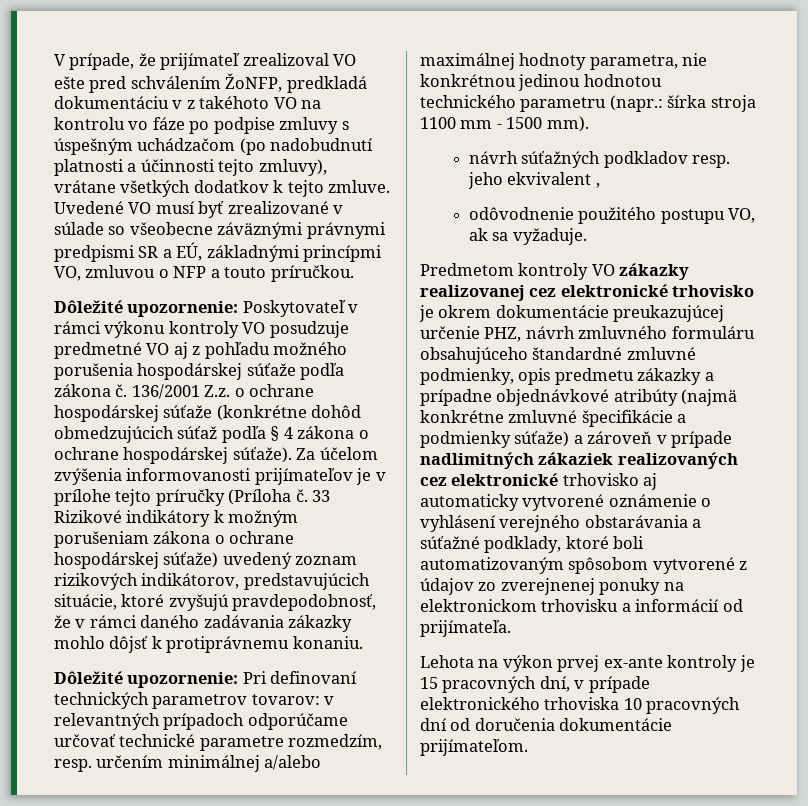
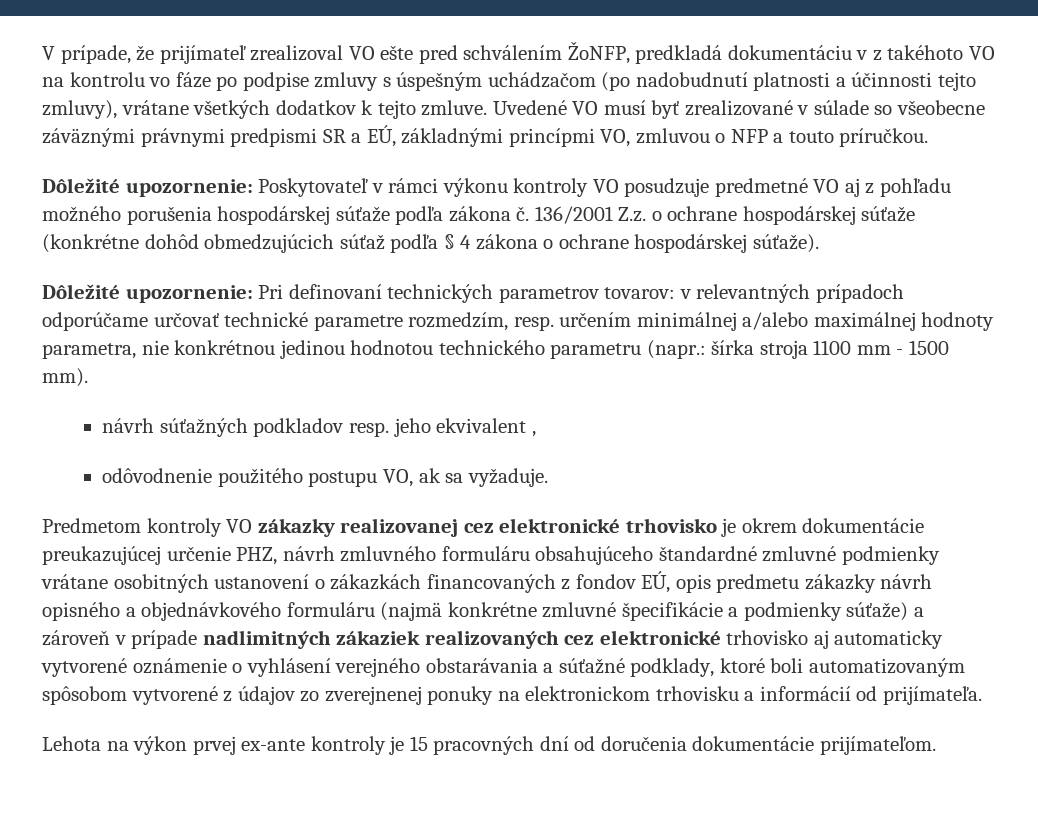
- Za účelom zvýšenia informovanosti prijímateľov je v prílohe tejto príručky (Príloha č. 33 Rizikové indikátory k možným porušeniam zákona o ochrane hospodárskej súťaže) uvedený zoznam rizikových indikátorov, predstavujúcich situácie, ktoré zvyšujú pravdepodobnosť, že v rámci daného zadávania zákazky mohlo dôjsť k protiprávnemu konaniu.
- Predmetom kontroly VO zákazky realizovanej cez elektronické trhovisko je okrem dokumentácie preukazujúcej určenie PHZ, návrh zmluvného formuláru obsahujúceho štandardné zmluvné podmienky, opis predmetu zákazky a prípadne objednávkové atribúty (najmä konkrétne zmluvné špecifikácie a podmienky súťaže) a zároveň v prípade nadlimitných zákaziek realizovaných cez elektronické trhovisko aj automaticky vytvorené oznámenie o vyhlásení verejného obstarávania a súťažné podklady, ktoré boli automatizovaným spôsobom vytvorené z údajov zo zverejnenej ponuky na elektronickom trhovisku a informácií od prijímateľa.
+ Predmetom kontroly VO zákazky realizovanej cez elektronické trhovisko je okrem dokumentácie preukazujúcej určenie PHZ, návrh zmluvného formuláru obsahujúceho štandardné zmluvné podmienky vrátane osobitných ustanovení o zákazkách financovaných z fondov EÚ, opis predmetu zákazky návrh opisného a objednávkového formuláru (najmä konkrétne zmluvné špecifikácie a podmienky súťaže) a zároveň v prípade nadlimitných zákaziek realizovaných cez elektronické trhovisko aj automaticky vytvorené oznámenie o vyhlásení verejného obstarávania a súťažné podklady, ktoré boli automatizovaným spôsobom vytvorené z údajov zo zverejnenej ponuky na elektronickom trhovisku a informácií od prijímateľa.
- Lehota na výkon prvej ex-ante kontroly je 15 pracovných dní, v prípade elektronického trhoviska 10 pracovných dní od doručenia dokumentácie prijímateľom.
+ Lehota na výkon prvej ex-ante kontroly je 15 pracovných dní od doručenia dokumentácie prijímateľom.

